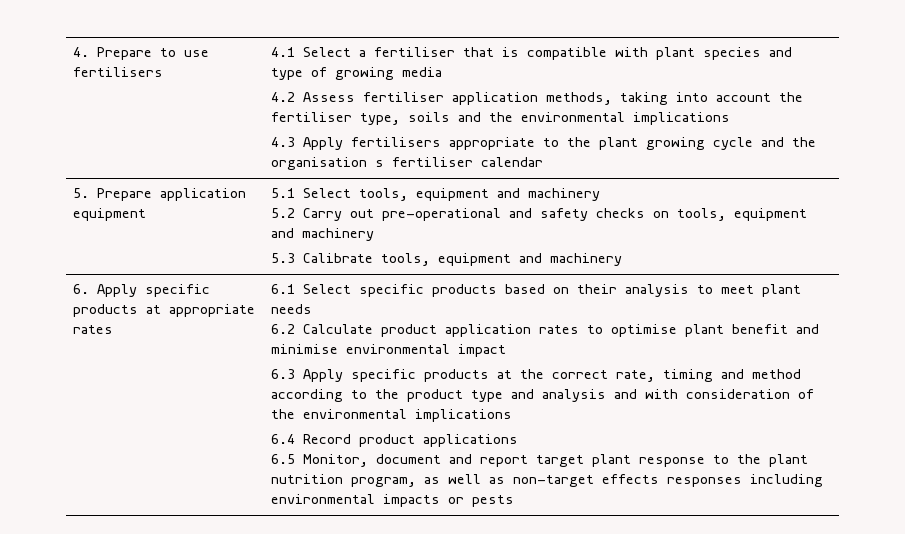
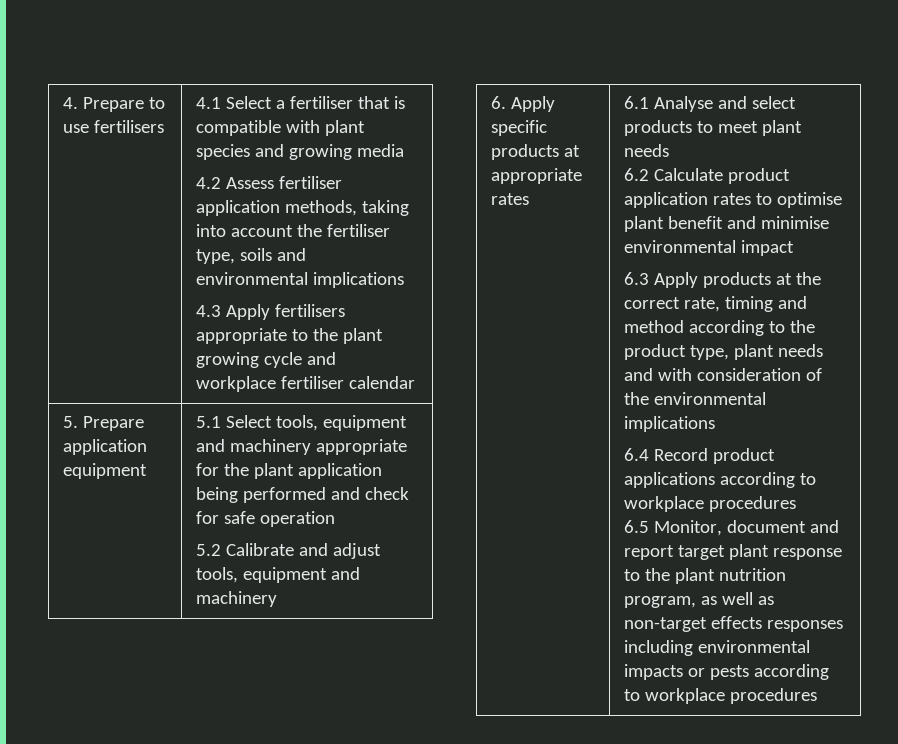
- 4.1 Select a fertiliser that is compatible with plant species and type of growing media
+ 4.1 Select a fertiliser that is compatible with plant species and growing media
- 4.2 Assess fertiliser application methods, taking into account the fertiliser type, soils and the environmental implications
+ 4.2 Assess fertiliser application methods, taking into account the fertiliser type, soils and environmental implications
- 4.3 Apply fertilisers appropriate to the plant growing cycle and the organisation s fertiliser calendar
+ 4.3 Apply fertilisers appropriate to the plant growing cycle and workplace fertiliser calendar
- 5. Prepare application equipment | 5.1 Select tools, equipment and machinery
- 5.2 Carry out pre-operational and safety checks on tools, equipment and machinery
- 5.3 Calibrate tools, equipment and machinery
+ 5. Prepare application equipment | 5.1 Select tools, equipment and machinery appropriate for the plant application being performed and check for safe operation
+ 5.2 Calibrate and adjust tools, equipment and machinery
- 6.1 Select specific products based on their analysis to meet plant needs
+ 6.1 Analyse and select products to meet plant needs
- 6.3 Apply specific products at the correct rate, timing and method according to the product type and analysis and with consideration of the environmental implications
+ 6.3 Apply products at the correct rate, timing and method according to the product type, plant needs and with consideration of the environmental implications
- 6.4 Record product applications
+ 6.4 Record product applications according to workplace procedures
- 6.5 Monitor, document and report target plant response to the plant nutrition program, as well as non-target effects responses including environmental impacts or pests
+ 6.5 Monitor, document and report target plant response to the plant nutrition program, as well as non-target effects responses including environmental impacts or pests according to workplace procedures

